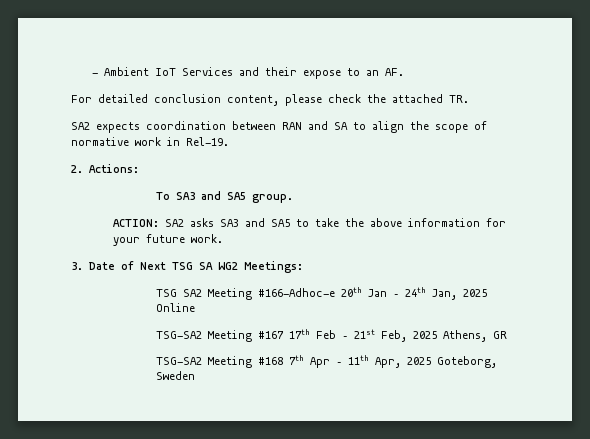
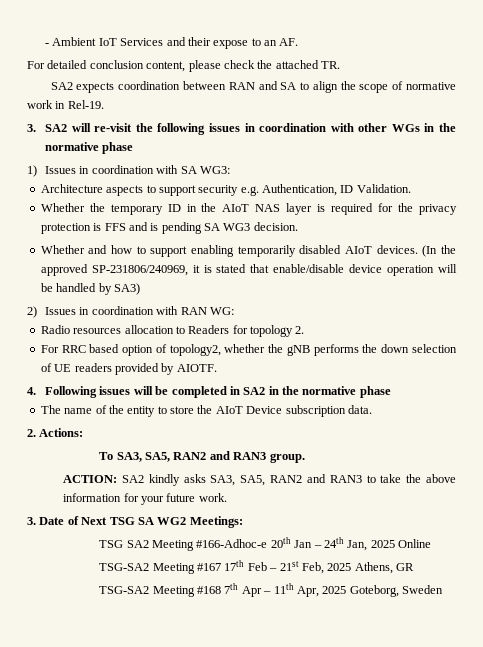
+ 3. SA2 will re-visit the following issues in coordination with other WGs in the normative phase
+ 1) Issues in coordination with SA WG3:
+ Architecture aspects to support security e.g. Authentication, ID Validation.
+ Whether the temporary ID in the AIoT NAS layer is required for the privacy protection is FFS and is pending SA WG3 decision.
+ Whether and how to support enabling temporarily disabled AIoT devices. (In the approved SP-231806/240969, it is stated that enable/disable device operation will be handled by SA3)
+ 2) Issues in coordination with RAN WG:
+ Radio resources allocation to Readers for topology 2.
+ For RRC based option of topology2, whether the gNB performs the down selection of UE readers provided by AIOTF.
+ 4. Following issues will be completed in SA2 in the normative phase
+ The name of the entity to store the AIoT Device subscription data.
  2. Actions:
- To SA3 and SA5 group.
- ACTION: SA2 asks SA3 and SA5 to take the above information for your future work.
+ To SA3, SA5, RAN2 and RAN3 group.
+ ACTION: SA2 kindly asks SA3, SA5, RAN2 and RAN3 to take the above information for your future work.

